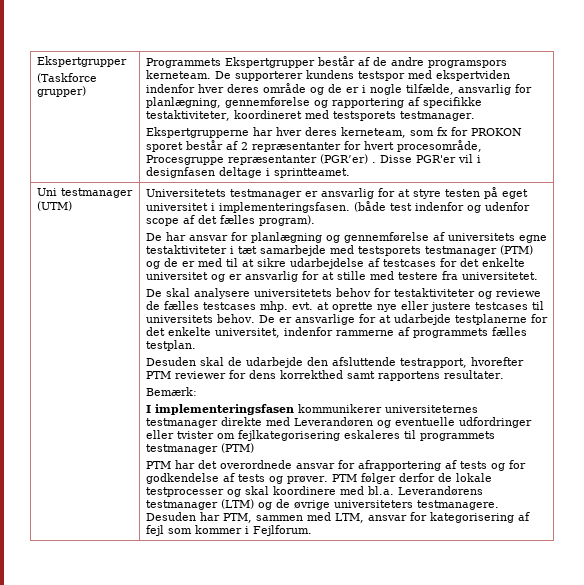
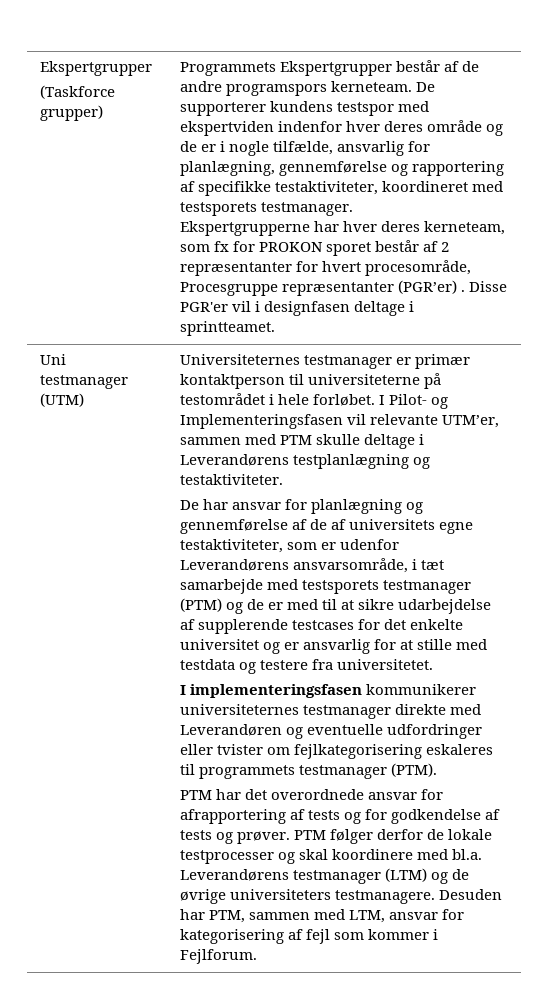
- Universitetets testmanager er ansvarlig for at styre testen på eget universitet i implementeringsfasen. (både test indenfor og udenfor scope af det fælles program).
+ Universiteternes testmanager er primær kontaktperson til universiteterne på testområdet i hele forløbet. I Pilot- og Implementeringsfasen vil relevante UTM’er, sammen med PTM skulle deltage i Leverandørens testplanlægning og testaktiviteter.
- De har ansvar for planlægning og gennemførelse af universitets egne testaktiviteter i tæt samarbejde med testsporets testmanager (PTM) og de er med til at sikre udarbejdelse af testcases for det enkelte universitet og er ansvarlig for at stille med testere fra universitetet.
+ De har ansvar for planlægning og gennemførelse af de af universitets egne testaktiviteter, som er udenfor Leverandørens ansvarsområde, i tæt samarbejde med testsporets testmanager (PTM) og de er med til at sikre udarbejdelse af supplerende testcases for det enkelte universitet og er ansvarlig for at stille med testdata og testere fra universitetet.
- De skal analysere universitetets behov for testaktiviteter og reviewe de fælles testcases mhp. evt. at oprette nye eller justere testcases til universitets behov. De er ansvarlige for at udarbejde testplanerne for det enkelte universitet, indenfor rammerne af programmets fælles testplan.
- Desuden skal de udarbejde den afsluttende testrapport, hvorefter PTM reviewer for dens korrekthed samt rapportens resultater.
- Bemærk:
- I implementeringsfasen kommunikerer universiteternes testmanager direkte med Leverandøren og eventuelle udfordringer eller tvister om fejlkategorisering eskaleres til programmets testmanager (PTM)
+ I implementeringsfasen kommunikerer universiteternes testmanager direkte med Leverandøren og eventuelle udfordringer eller tvister om fejlkategorisering eskaleres til programmets testmanager (PTM).

